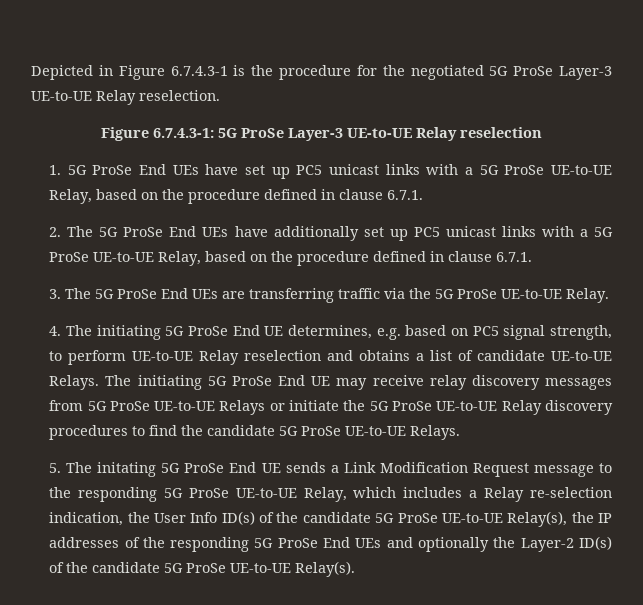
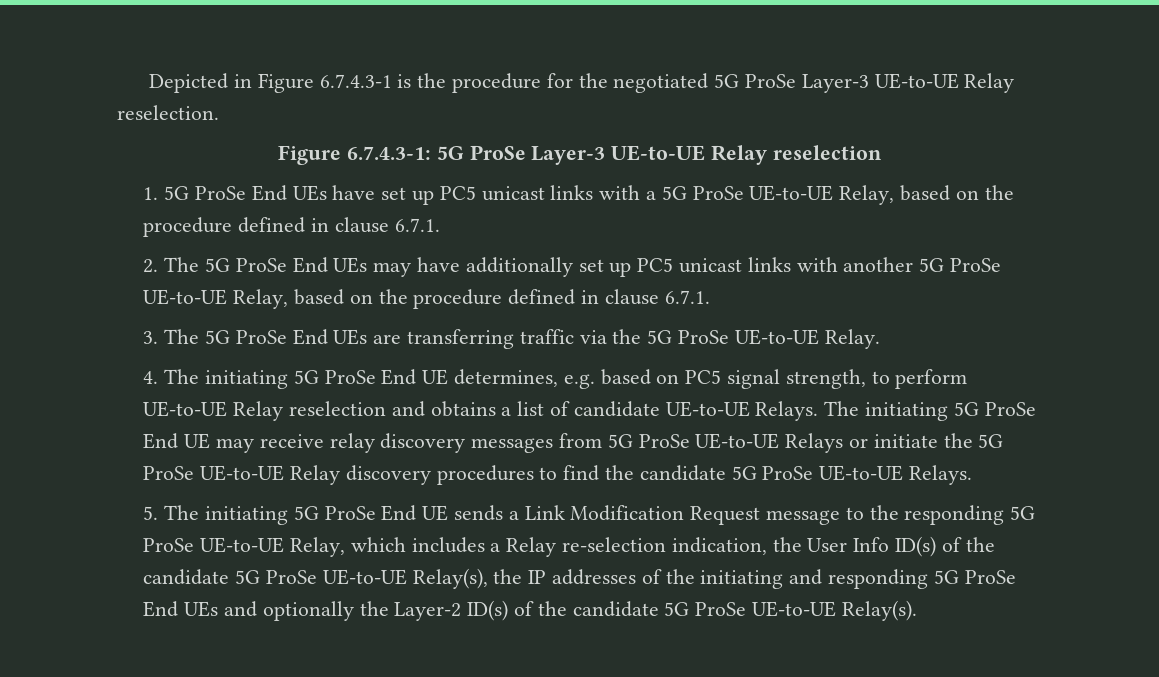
- 2. The 5G ProSe End UEs have additionally set up PC5 unicast links with a 5G ProSe UE-to-UE Relay, based on the procedure defined in clause 6.7.1.
+ 2. The 5G ProSe End UEs may have additionally set up PC5 unicast links with another 5G ProSe UE-to-UE Relay, based on the procedure defined in clause 6.7.1.
- 5. The initating 5G ProSe End UE sends a Link Modification Request message to the responding 5G ProSe UE-to-UE Relay, which includes a Relay re-selection indication, the User Info ID(s) of the candidate 5G ProSe UE-to-UE Relay(s), the IP addresses of the responding 5G ProSe End UEs and optionally the Layer-2 ID(s) of the candidate 5G ProSe UE-to-UE Relay(s).
+ 5. The initiating 5G ProSe End UE sends a Link Modification Request message to the responding 5G ProSe UE-to-UE Relay, which includes a Relay re-selection indication, the User Info ID(s) of the candidate 5G ProSe UE-to-UE Relay(s), the IP addresses of the initiating and responding 5G ProSe End UEs and optionally the Layer-2 ID(s) of the candidate 5G ProSe UE-to-UE Relay(s).

